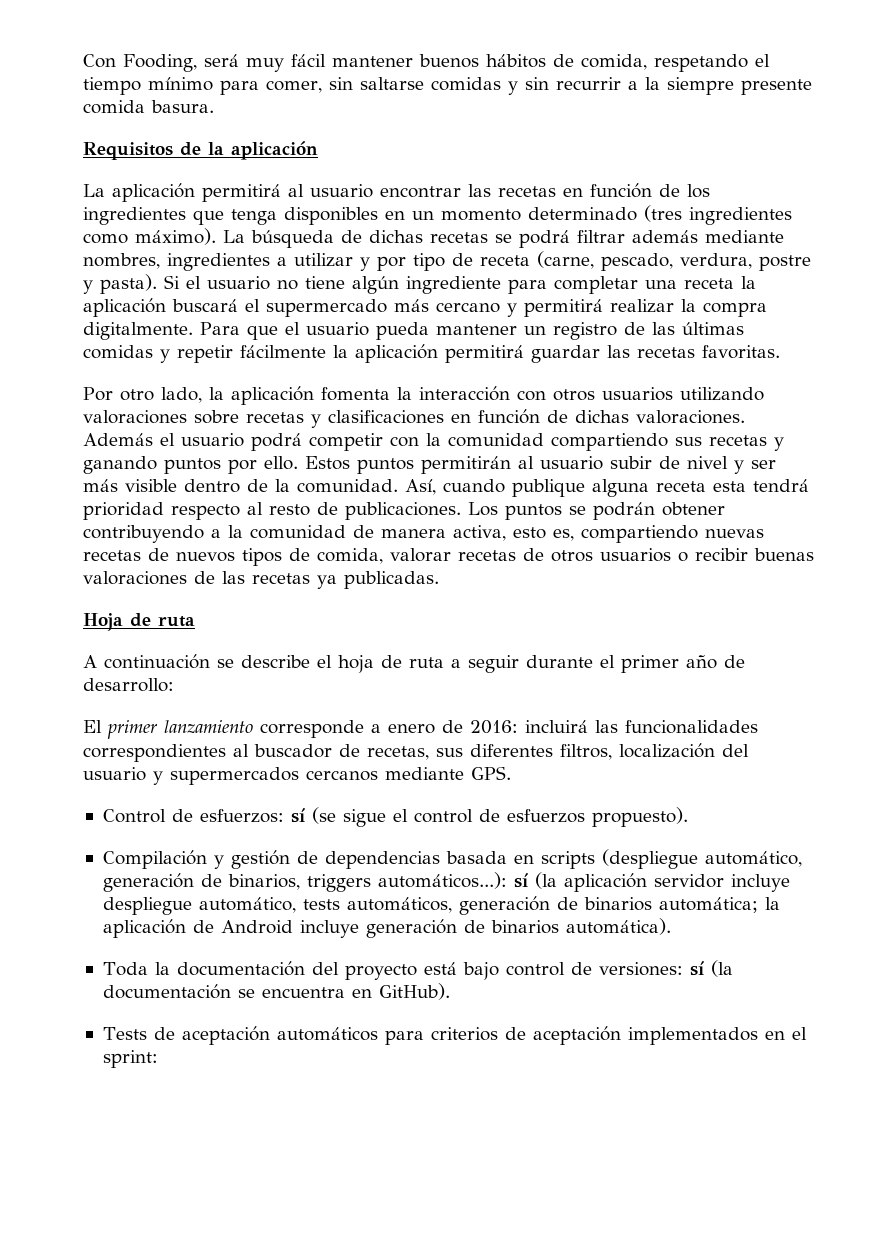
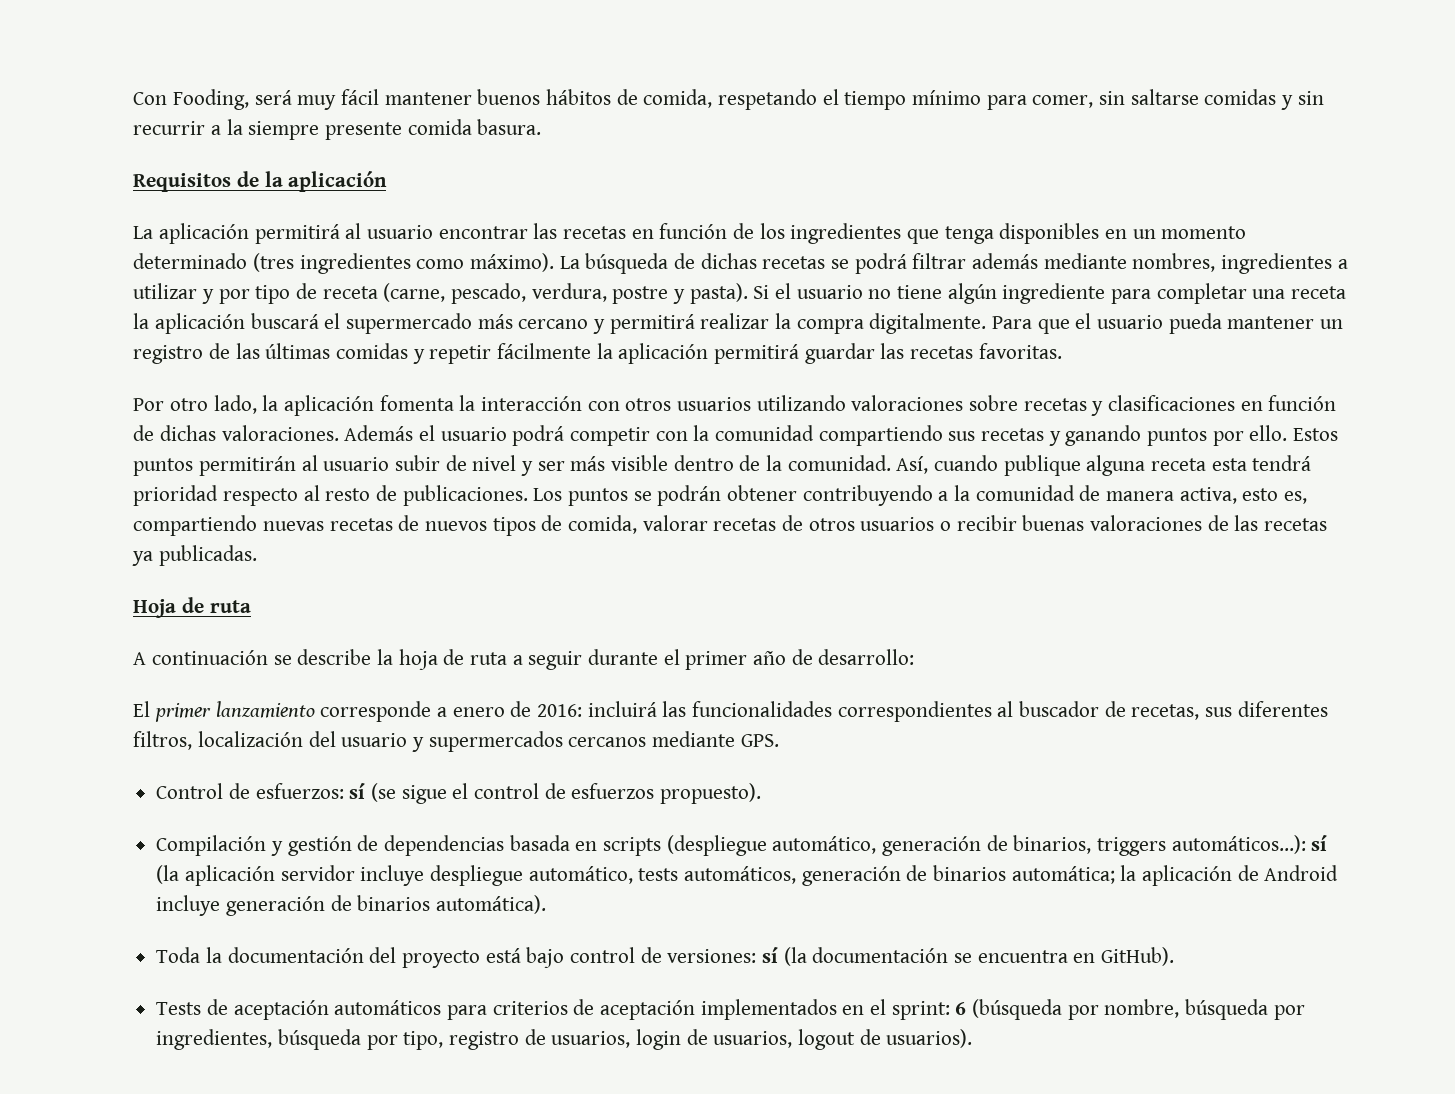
- A continuación se describe el hoja de ruta a seguir durante el primer año de desarrollo:
+ A continuación se describe la hoja de ruta a seguir durante el primer año de desarrollo:
- Tests de aceptación automáticos para criterios de aceptación implementados en el sprint:
+ Tests de aceptación automáticos para criterios de aceptación implementados en el sprint: 6 (búsqueda por nombre, búsqueda por ingredientes, búsqueda por tipo, registro de usuarios, login de usuarios, logout de usuarios).

